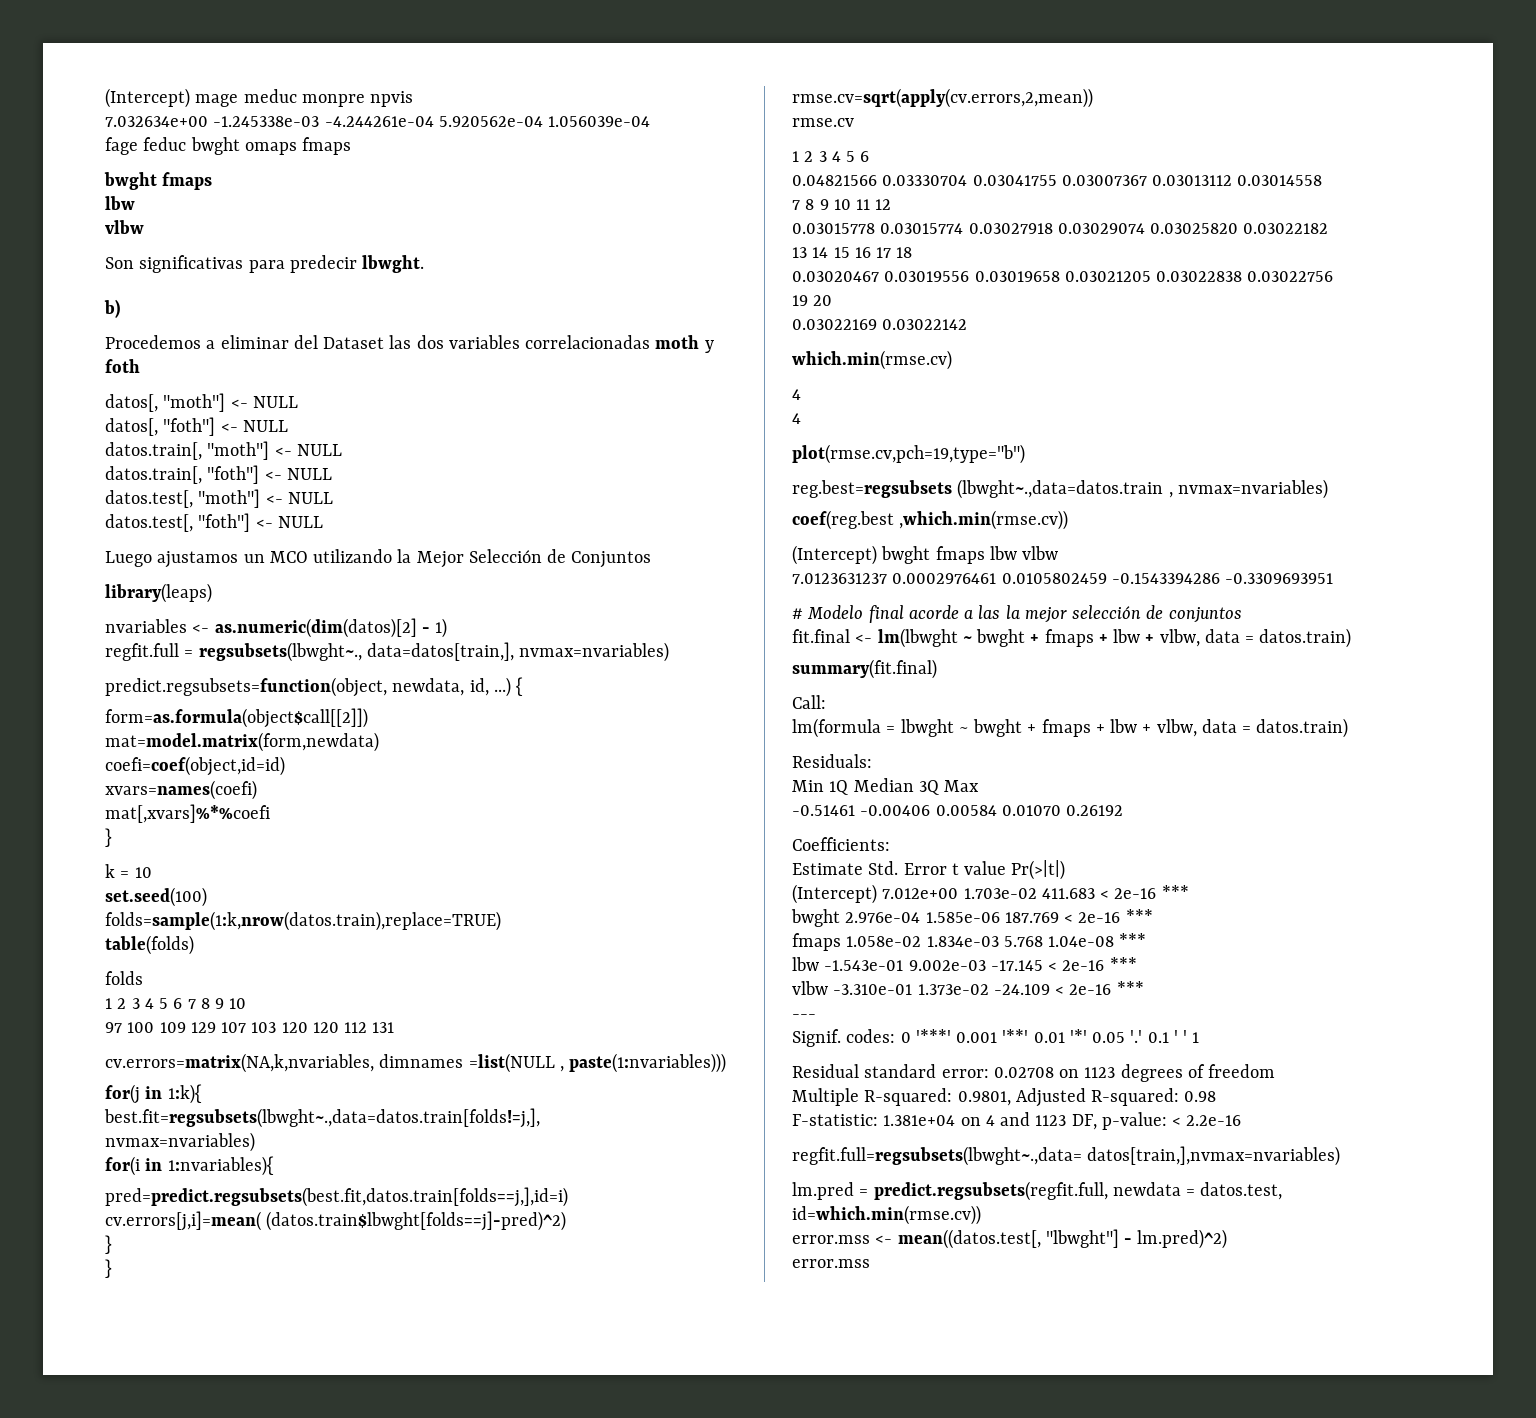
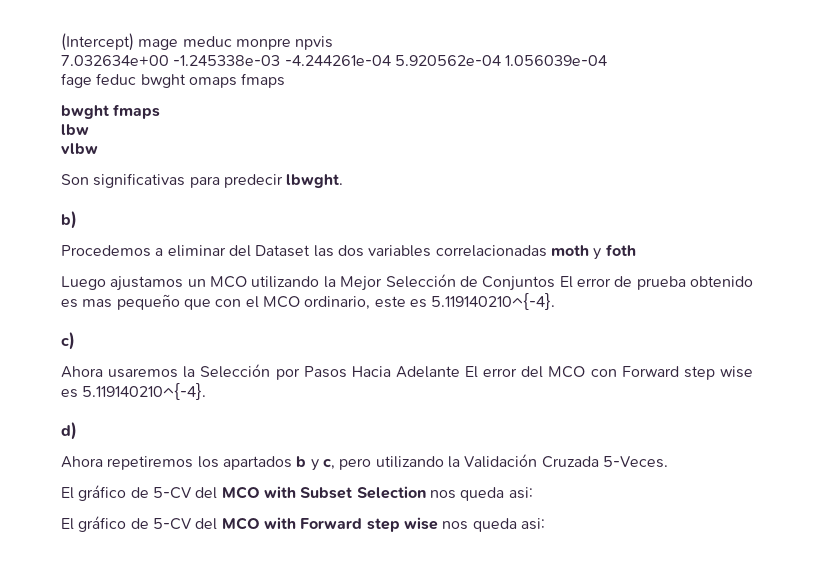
- datos[, "moth"] <- NULL
- datos[, "foth"] <- NULL
- datos.train[, "moth"] <- NULL
- datos.train[, "foth"] <- NULL
- datos.test[, "moth"] <- NULL
- datos.test[, "foth"] <- NULL
- Luego ajustamos un MCO utilizando la Mejor Selección de Conjuntos
- library(leaps)
- nvariables <- as.numeric(dim(datos)[2] - 1)
- regfit.full = regsubsets(lbwght~., data=datos[train,], nvmax=nvariables)
- predict.regsubsets=function(object, newdata, id, ...) {
- form=as.formula(object$call[[2]])
- mat=model.matrix(form,newdata)
- coefi=coef(object,id=id)
- xvars=names(coefi)
- mat[,xvars]%*%coefi
- }
- k = 10
- set.seed(100)
- folds=sample(1:k,nrow(datos.train),replace=TRUE)
- table(folds)
- folds
- 1 2 3 4 5 6 7 8 9 10
- 97 100 109 129 107 103 120 120 112 131
- cv.errors=matrix(NA,k,nvariables, dimnames =list(NULL , paste(1:nvariables)))
- for(j in 1:k){
- best.fit=regsubsets(lbwght~.,data=datos.train[folds!=j,],
- nvmax=nvariables)
- for(i in 1:nvariables){
- pred=predict.regsubsets(best.fit,datos.train[folds==j,],id=i)
- cv.errors[j,i]=mean( (datos.train$lbwght[folds==j]-pred)^2)
- }
- }
- rmse.cv=sqrt(apply(cv.errors,2,mean))
- rmse.cv
- 1 2 3 4 5 6
- 0.04821566 0.03330704 0.03041755 0.03007367 0.03013112 0.03014558
- 7 8 9 10 11 12
- 0.03015778 0.03015774 0.03027918 0.03029074 0.03025820 0.03022182
- 13 14 15 16 17 18
- 0.03020467 0.03019556 0.03019658 0.03021205 0.03022838 0.03022756
- 19 20
- 0.03022169 0.03022142
- which.min(rmse.cv)
- 4
- 4
- plot(rmse.cv,pch=19,type="b")
- reg.best=regsubsets (lbwght~.,data=datos.train , nvmax=nvariables)
- coef(reg.best ,which.min(rmse.cv))
- (Intercept) bwght fmaps lbw vlbw
- 7.0123631237 0.0002976461 0.0105802459 -0.1543394286 -0.3309693951
- # Modelo final acorde a las la mejor selección de conjuntos
- fit.final <- lm(lbwght ~ bwght + fmaps + lbw + vlbw, data = datos.train)
- summary(fit.final)
- Call:
- lm(formula = lbwght ~ bwght + fmaps + lbw + vlbw, data = datos.train)
- Residuals:
- Min 1Q Median 3Q Max
- -0.51461 -0.00406 0.00584 0.01070 0.26192
- Coefficients:
- Estimate Std. Error t value Pr(>|t|)
- (Intercept) 7.012e+00 1.703e-02 411.683 < 2e-16 ***
- bwght 2.976e-04 1.585e-06 187.769 < 2e-16 ***
- fmaps 1.058e-02 1.834e-03 5.768 1.04e-08 ***
- lbw -1.543e-01 9.002e-03 -17.145 < 2e-16 ***
- vlbw -3.310e-01 1.373e-02 -24.109 < 2e-16 ***
- ---
- Signif. codes: 0 '***' 0.001 '**' 0.01 '*' 0.05 '.' 0.1 ' ' 1
- Residual standard error: 0.02708 on 1123 degrees of freedom
- Multiple R-squared: 0.9801, Adjusted R-squared: 0.98
- F-statistic: 1.381e+04 on 4 and 1123 DF, p-value: < 2.2e-16
- regfit.full=regsubsets(lbwght~.,data= datos[train,],nvmax=nvariables)
- lm.pred = predict.regsubsets(regfit.full, newdata = datos.test, id=which.min(rmse.cv))
- error.mss <- mean((datos.test[, "lbwght"] - lm.pred)^2)
- error.mss
+ Luego ajustamos un MCO utilizando la Mejor Selección de Conjuntos El error de prueba obtenido es mas pequeño que con el MCO ordinario, este es 5.119140210^{-4}.
+ c)
+ Ahora usaremos la Selección por Pasos Hacia Adelante El error del MCO con Forward step wise es 5.119140210^{-4}.
+ d)
+ Ahora repetiremos los apartados b y c, pero utilizando la Validación Cruzada 5-Veces.
+ El gráfico de 5-CV del MCO with Subset Selection nos queda asi:
+ El gráfico de 5-CV del MCO with Forward step wise nos queda asi:

